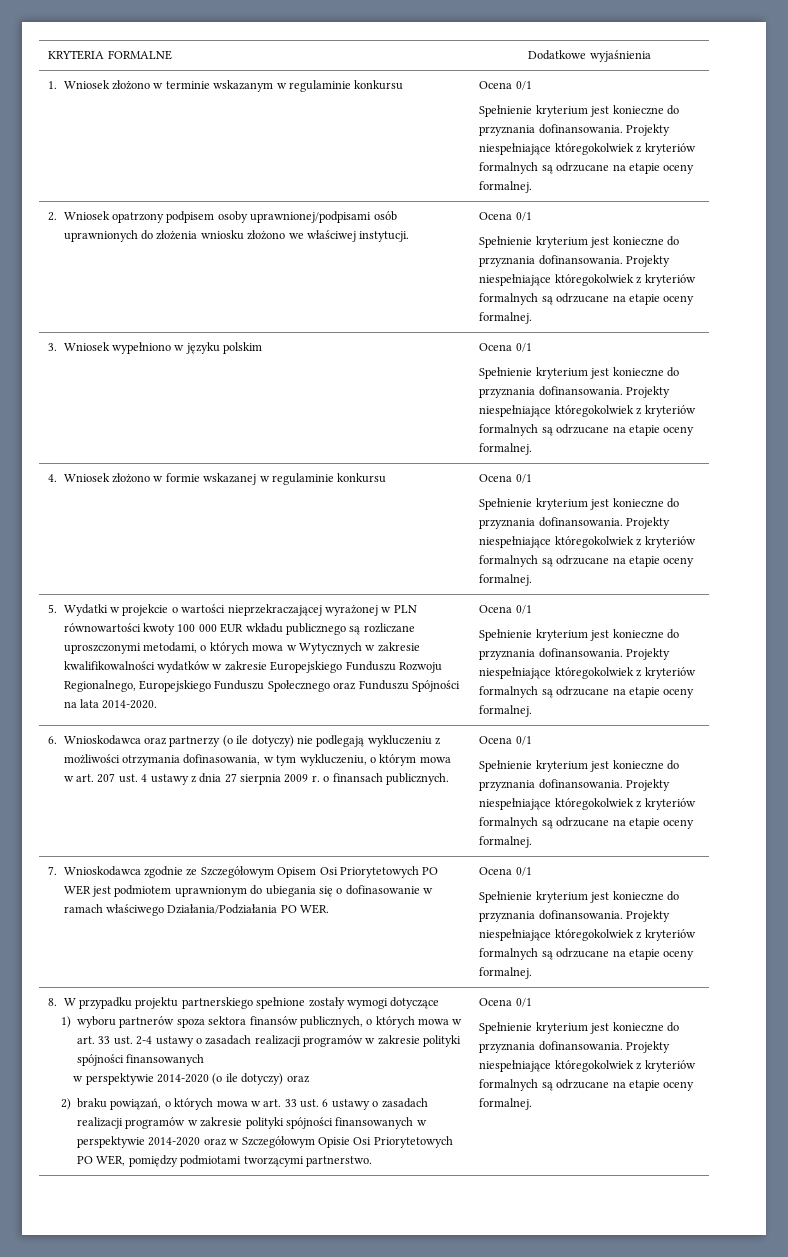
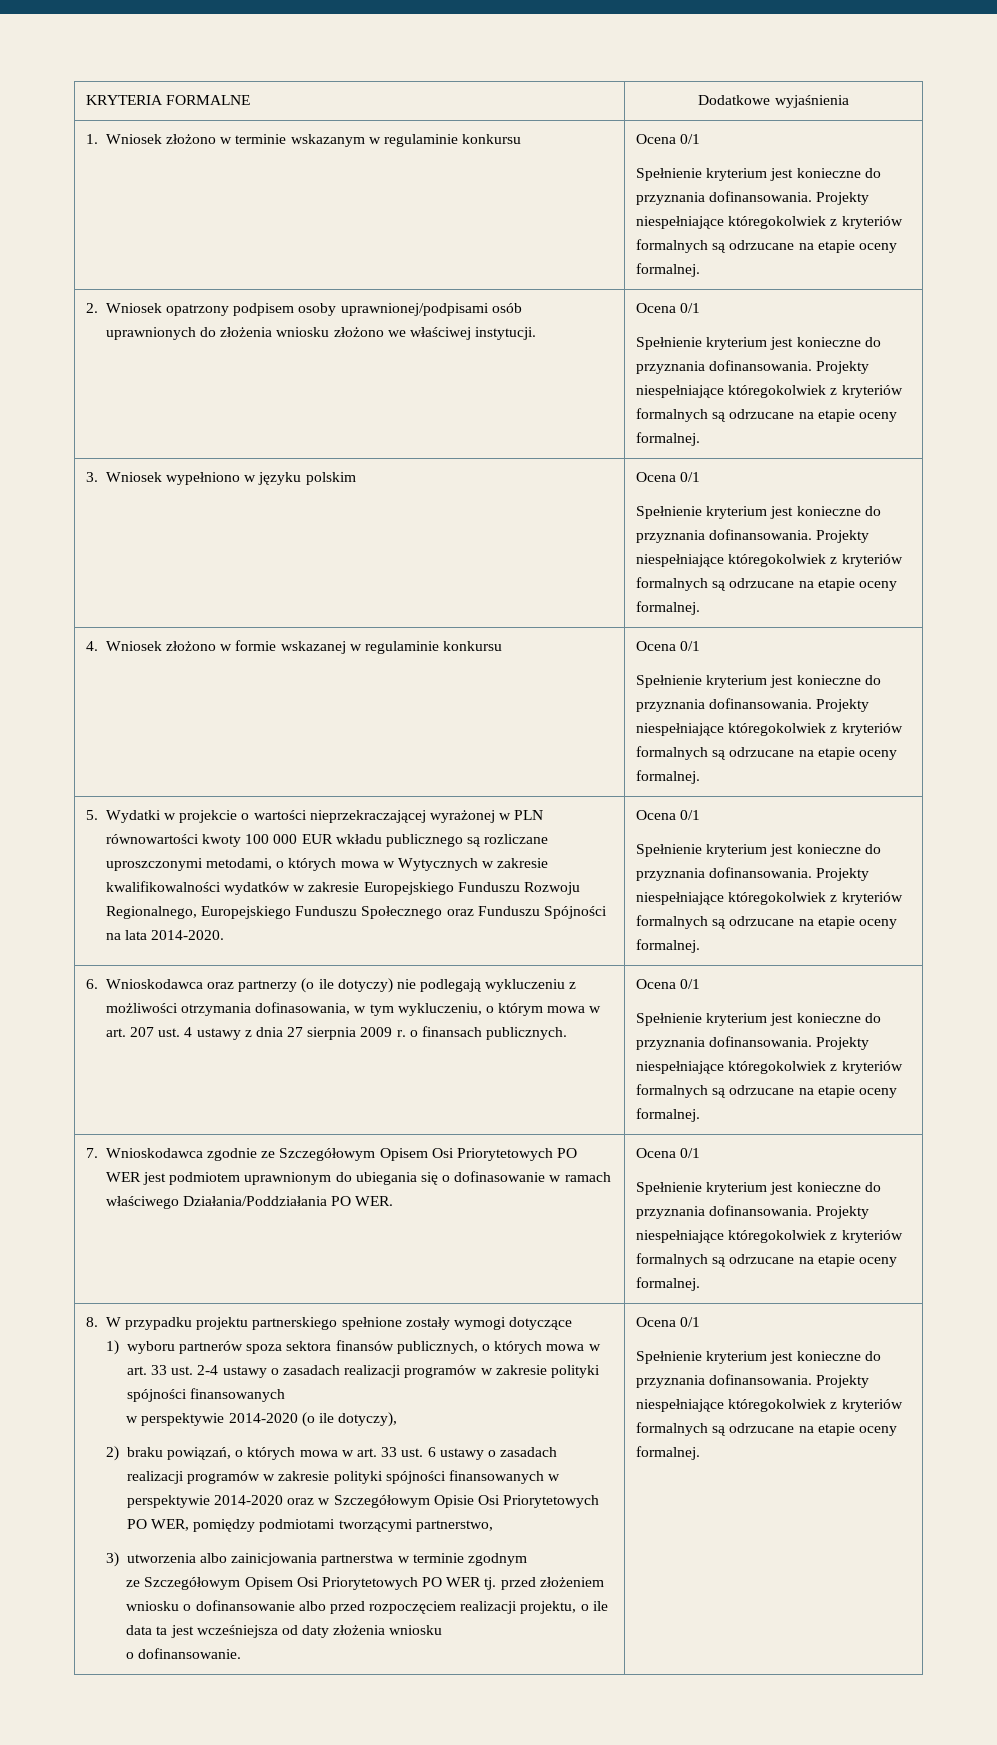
- 7. Wnioskodawca zgodnie ze Szczegółowym Opisem Osi Priorytetowych PO WER jest podmiotem uprawnionym do ubiegania się o dofinasowanie w ramach właściwego Działania/Podziałania PO WER.
+ 7. Wnioskodawca zgodnie ze Szczegółowym Opisem Osi Priorytetowych PO WER jest podmiotem uprawnionym do ubiegania się o dofinasowanie w ramach właściwego Działania/Poddziałania PO WER.
- w perspektywie 2014-2020 (o ile dotyczy) oraz
+ w perspektywie 2014-2020 (o ile dotyczy),
- 2) braku powiązań, o których mowa w art. 33 ust. 6 ustawy o zasadach realizacji programów w zakresie polityki spójności finansowanych w perspektywie 2014-2020 oraz w Szczegółowym Opisie Osi Priorytetowych PO WER, pomiędzy podmiotami tworzącymi partnerstwo.
+ 2) braku powiązań, o których mowa w art. 33 ust. 6 ustawy o zasadach realizacji programów w zakresie polityki spójności finansowanych w perspektywie 2014-2020 oraz w Szczegółowym Opisie Osi Priorytetowych PO WER, pomiędzy podmiotami tworzącymi partnerstwo,
+ 3) utworzenia albo zainicjowania partnerstwa w terminie zgodnym
+ ze Szczegółowym Opisem Osi Priorytetowych PO WER tj. przed złożeniem wniosku o dofinansowanie albo przed rozpoczęciem realizacji projektu, o ile data ta jest wcześniejsza od daty złożenia wniosku
+ o dofinansowanie.

